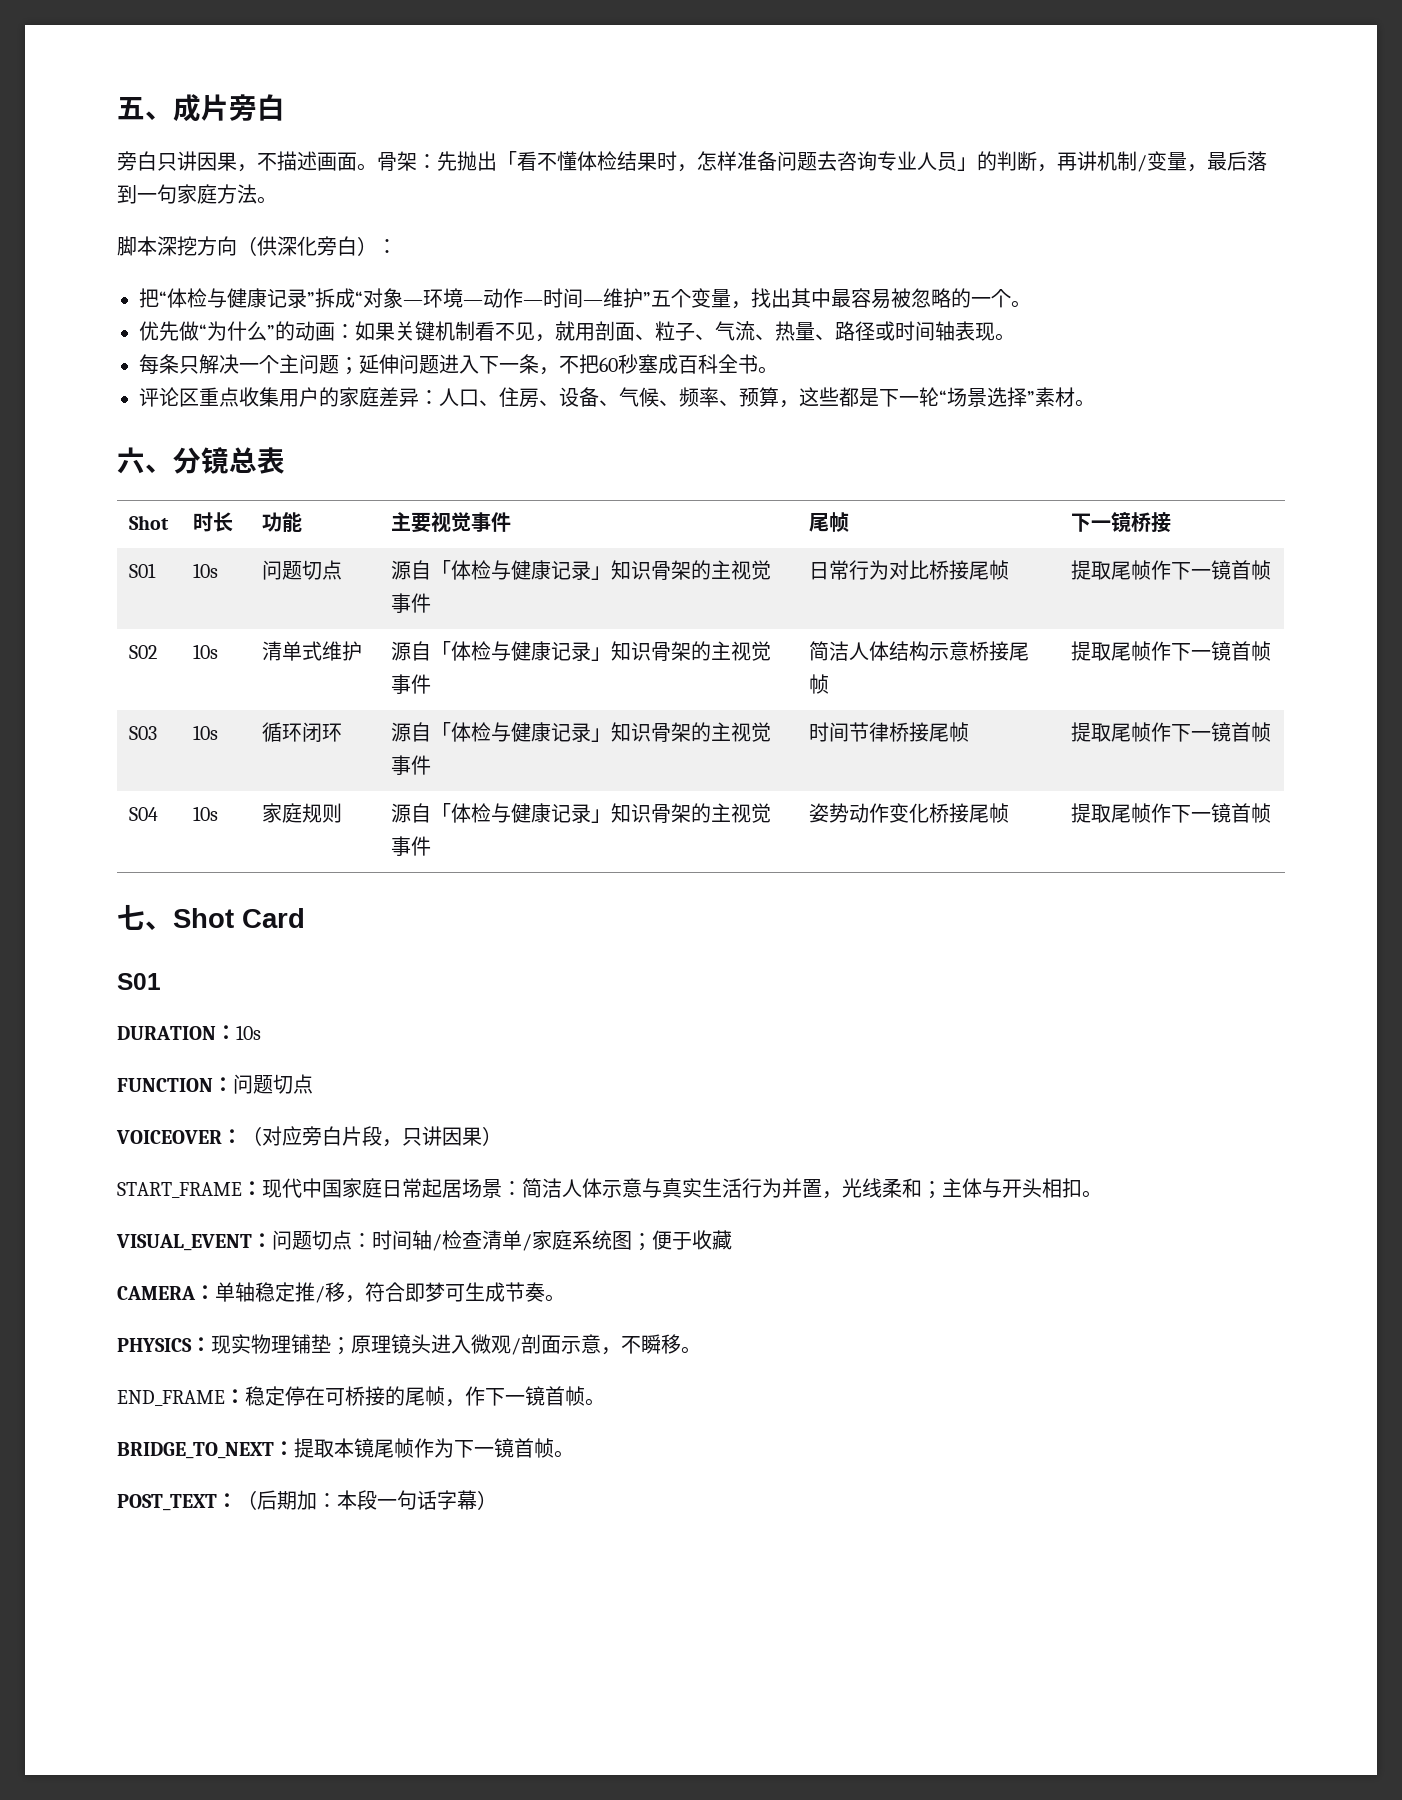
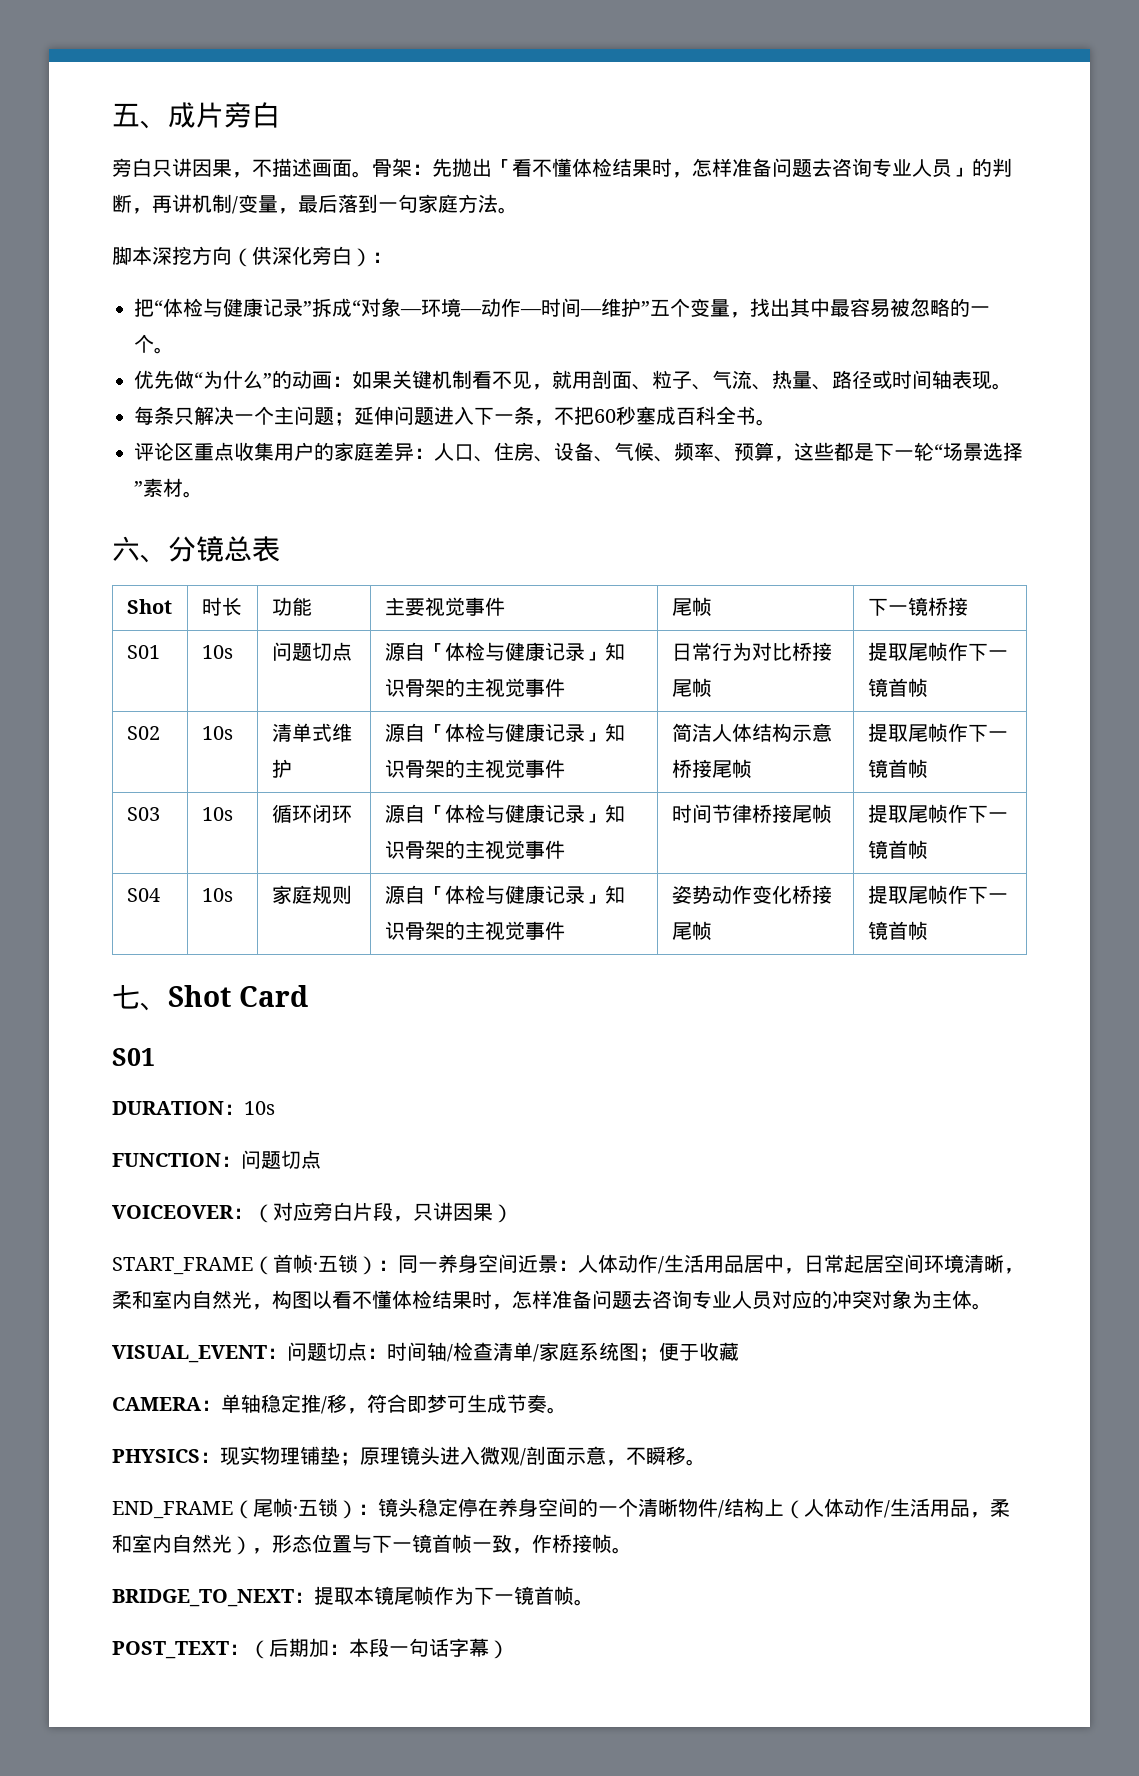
- START_FRAME：现代中国家庭日常起居场景：简洁人体示意与真实生活行为并置，光线柔和；主体与开头相扣。
+ START_FRAME（首帧·五锁）：同一养身空间近景：人体动作/生活用品居中，日常起居空间环境清晰，柔和室内自然光，构图以看不懂体检结果时，怎样准备问题去咨询专业人员对应的冲突对象为主体。
- END_FRAME：稳定停在可桥接的尾帧，作下一镜首帧。
+ END_FRAME（尾帧·五锁）：镜头稳定停在养身空间的一个清晰物件/结构上（人体动作/生活用品，柔和室内自然光），形态位置与下一镜首帧一致，作桥接帧。

